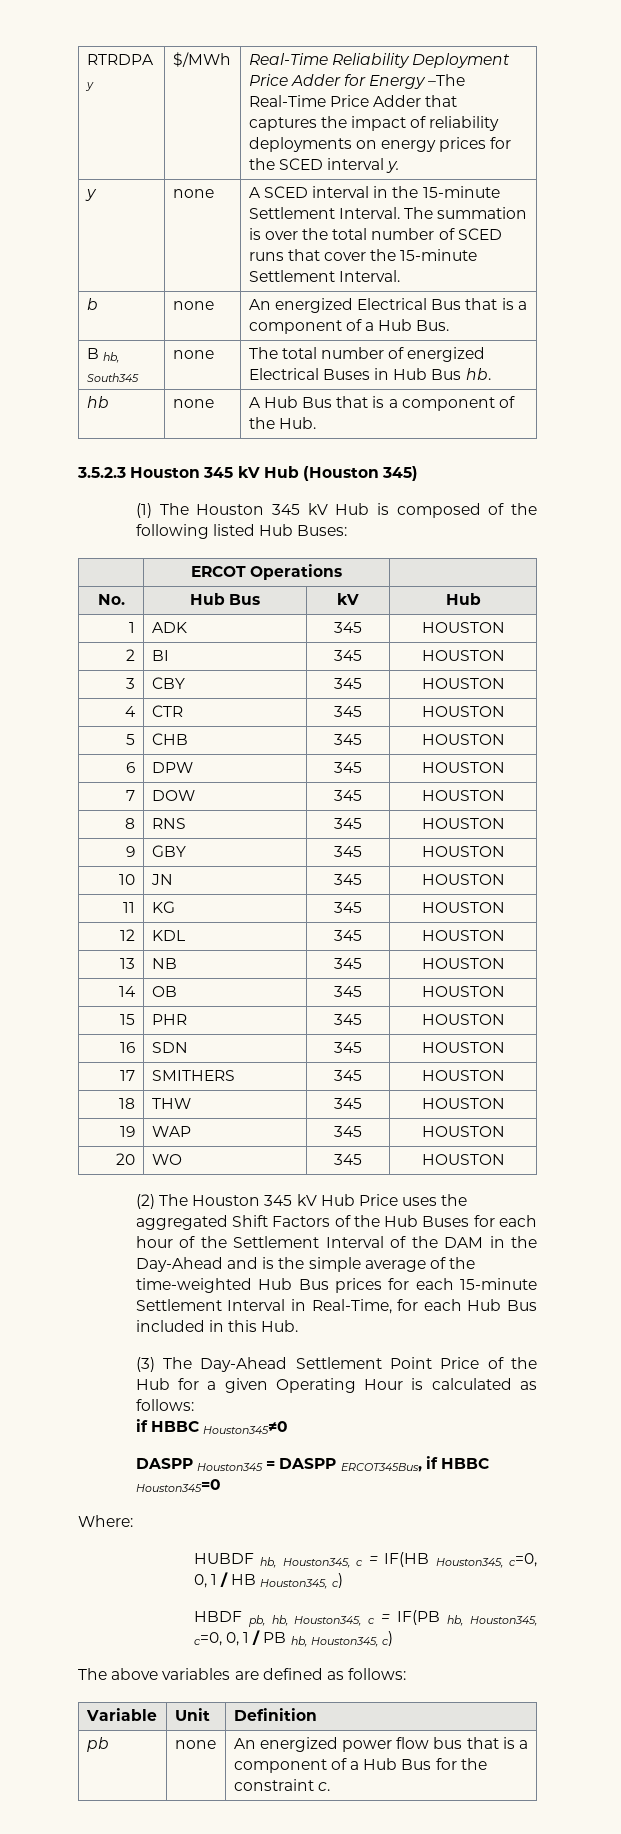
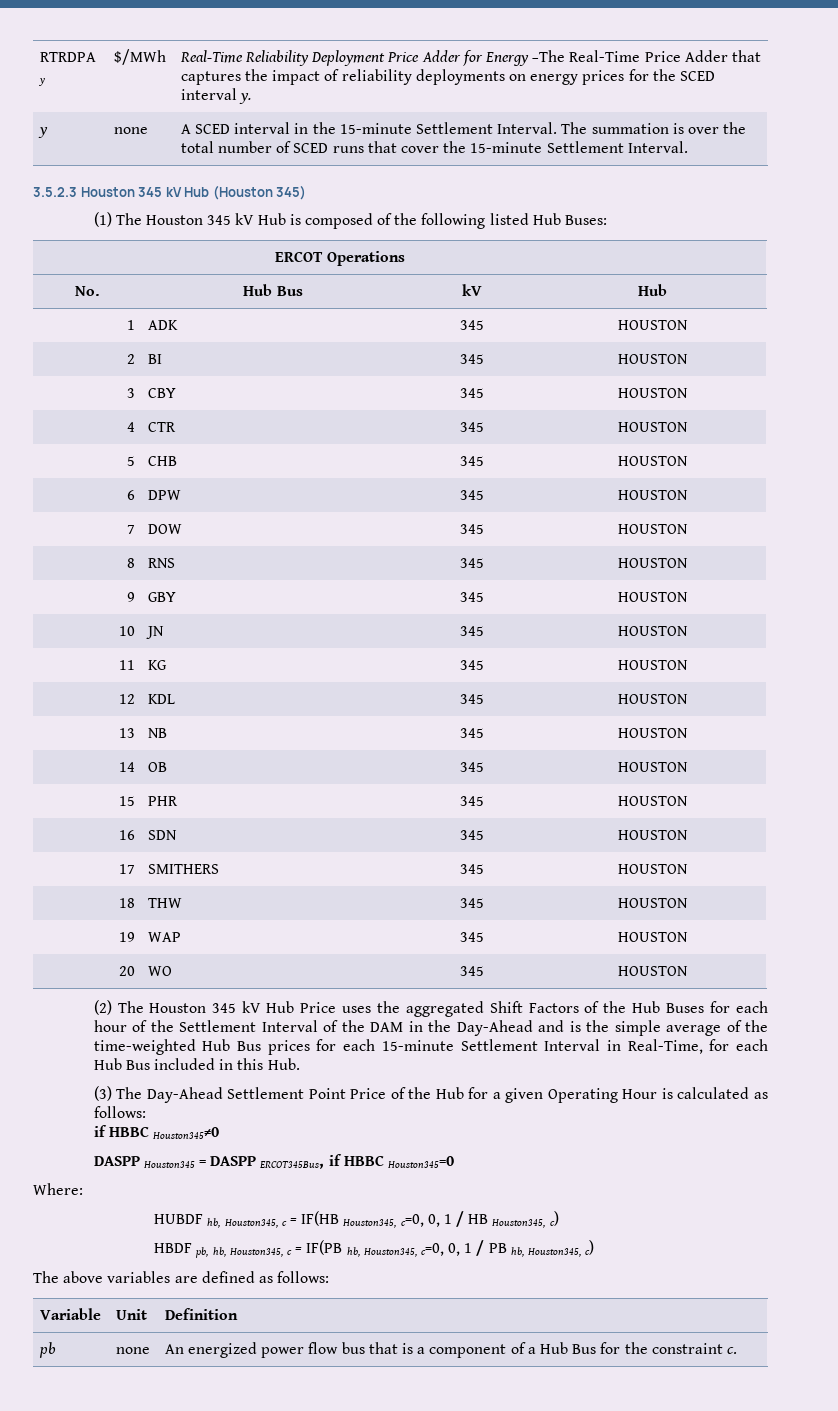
- b | none | An energized Electrical Bus that is a component of a Hub Bus.
- B hb, South345 | none | The total number of energized Electrical Buses in Hub Bus hb.
- hb | none | A Hub Bus that is a component of the Hub.

